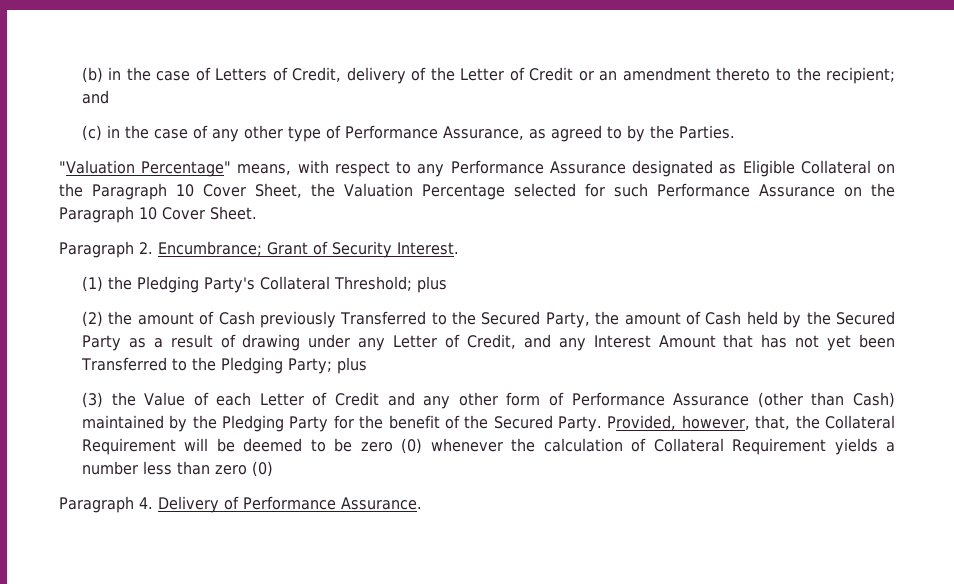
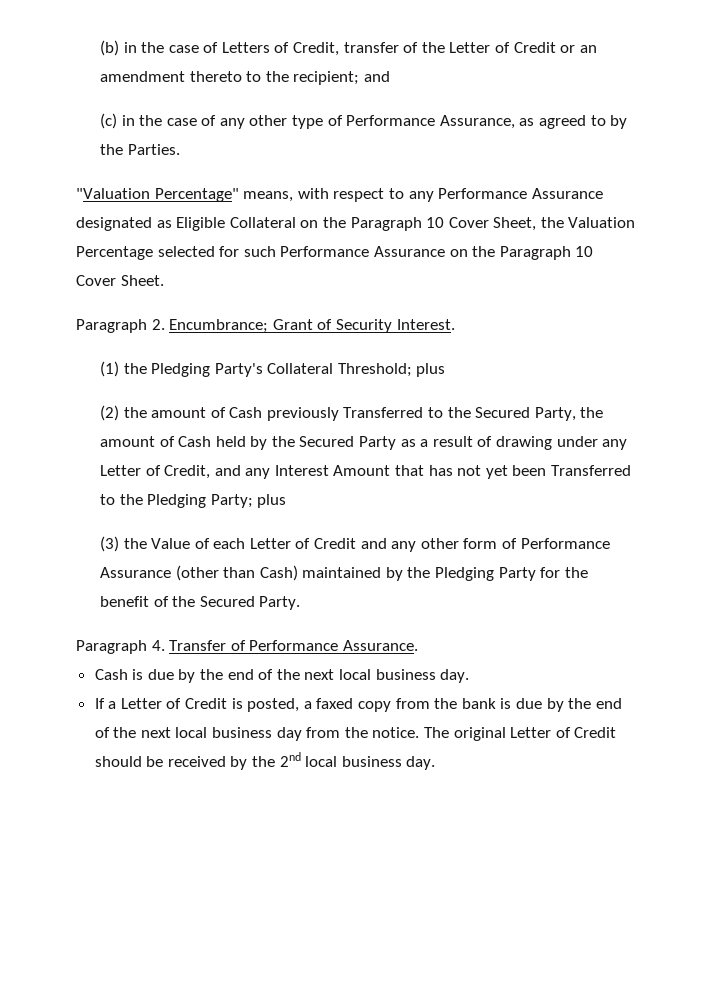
- (b) in the case of Letters of Credit, delivery of the Letter of Credit or an amendment thereto to the recipient; and
+ (b) in the case of Letters of Credit, transfer of the Letter of Credit or an amendment thereto to the recipient; and
- Provided, however, that, the Collateral Requirement will be deemed to be zero (0) whenever the calculation of Collateral Requirement yields a number less than zero (0)
- Paragraph 4. Delivery of Performance Assurance.
+ Paragraph 4. Transfer of Performance Assurance.
+ Cash is due by the end of the next local business day.
+ If a Letter of Credit is posted, a faxed copy from the bank is due by the end of the next local business day from the notice. The original Letter of Credit should be received by the 2nd local business day.

